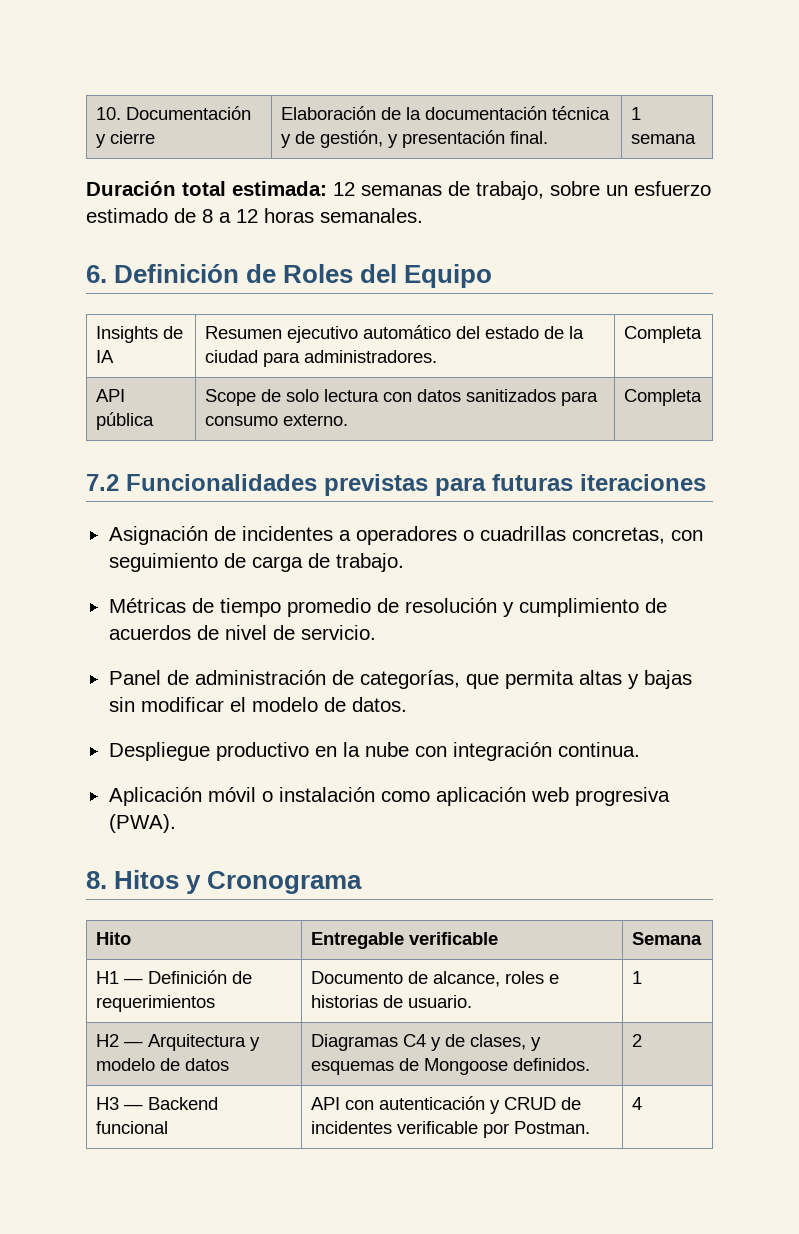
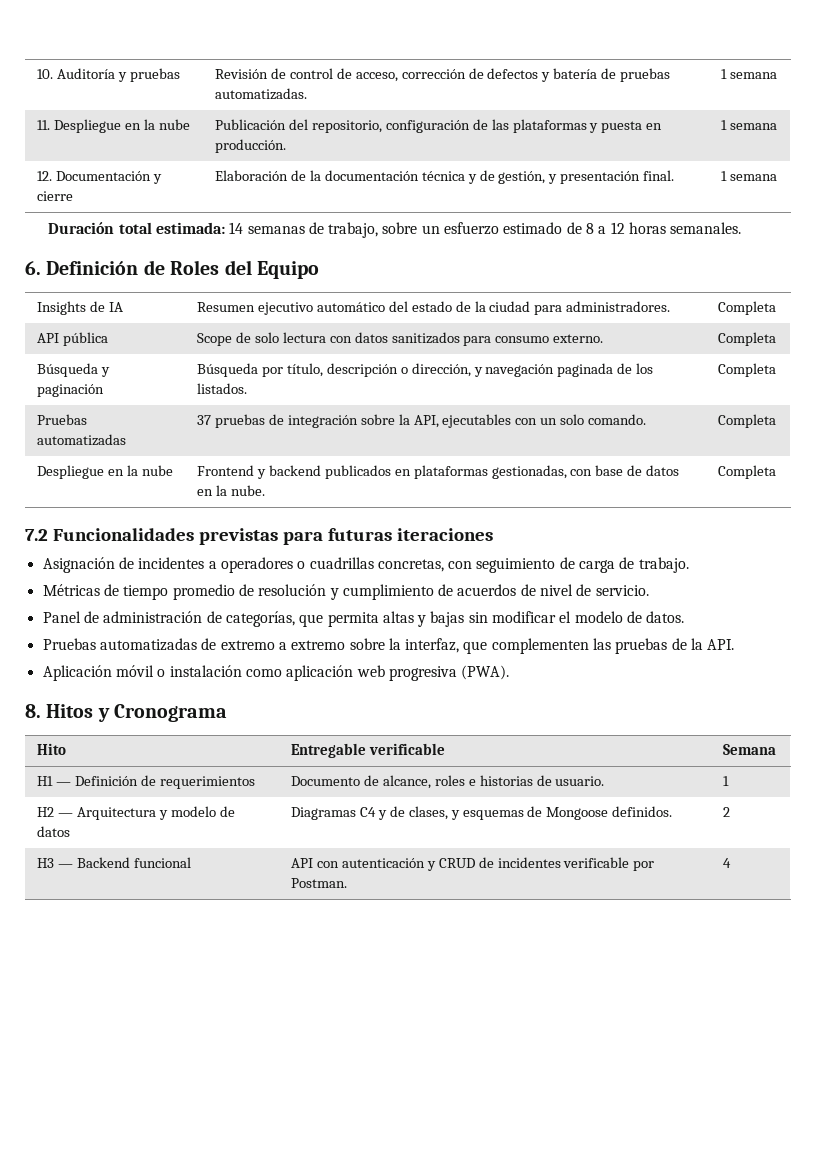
- 10. Documentación y cierre | Elaboración de la documentación técnica y de gestión, y presentación final. | 1 semana
+ 10. Auditoría y pruebas | Revisión de control de acceso, corrección de defectos y batería de pruebas automatizadas. | 1 semana
+ 11. Despliegue en la nube | Publicación del repositorio, configuración de las plataformas y puesta en producción. | 1 semana
+ 12. Documentación y cierre | Elaboración de la documentación técnica y de gestión, y presentación final. | 1 semana
- Duración total estimada: 12 semanas de trabajo, sobre un esfuerzo estimado de 8 a 12 horas semanales.
+ Duración total estimada: 14 semanas de trabajo, sobre un esfuerzo estimado de 8 a 12 horas semanales.
+ Búsqueda y paginación | Búsqueda por título, descripción o dirección, y navegación paginada de los listados. | Completa
+ Pruebas automatizadas | 37 pruebas de integración sobre la API, ejecutables con un solo comando. | Completa
+ Despliegue en la nube | Frontend y backend publicados en plataformas gestionadas, con base de datos en la nube. | Completa
- Despliegue productivo en la nube con integración continua.
+ Pruebas automatizadas de extremo a extremo sobre la interfaz, que complementen las pruebas de la API.

